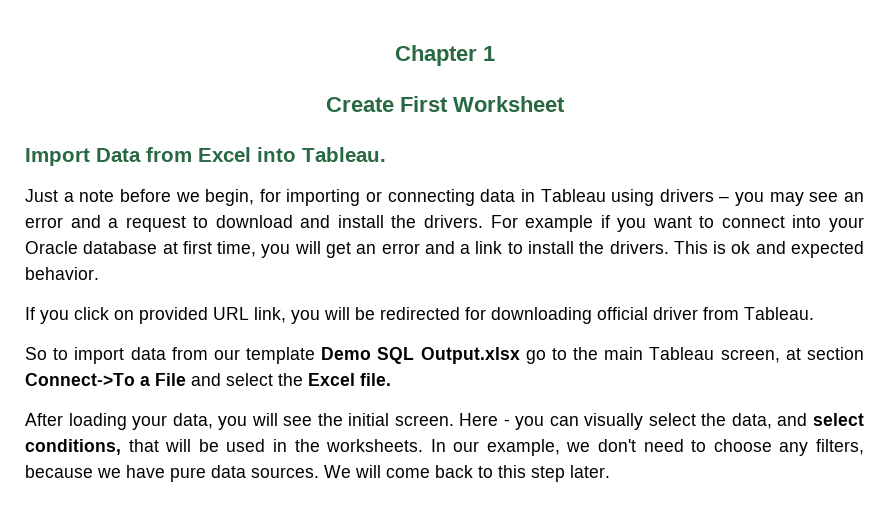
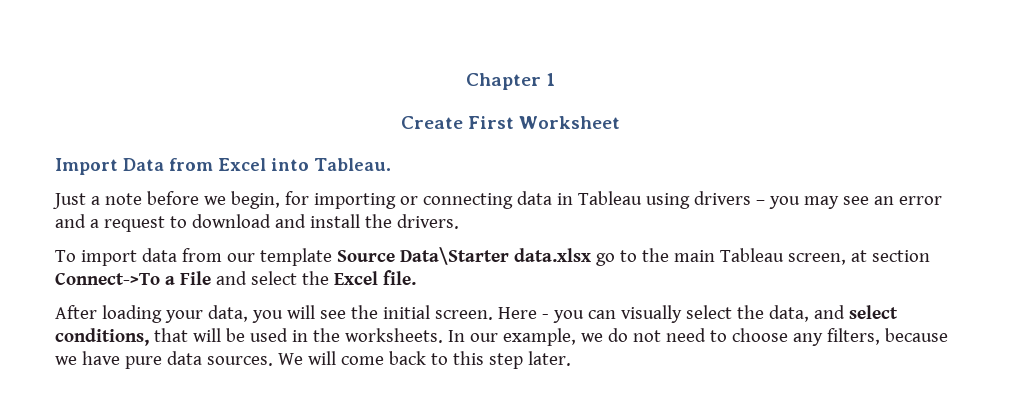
- Just a note before we begin, for importing or connecting data in Tableau using drivers – you may see an error and a request to download and install the drivers. For example if you want to connect into your Oracle database at first time, you will get an error and a link to install the drivers. This is ok and expected behavior.
- If you click on provided URL link, you will be redirected for downloading official driver from Tableau.
- So to import data from our template Demo SQL Output.xlsx go to the main Tableau screen, at section Connect->To a File and select the Excel file.
+ Just a note before we begin, for importing or connecting data in Tableau using drivers – you may see an error and a request to download and install the drivers.
+ To import data from our template Source Data\Starter data.xlsx go to the main Tableau screen, at section Connect->To a File and select the Excel file.
- In our example, we don't need to choose any filters, because we have pure data sources.
+ In our example, we do not need to choose any filters, because we have pure data sources.

